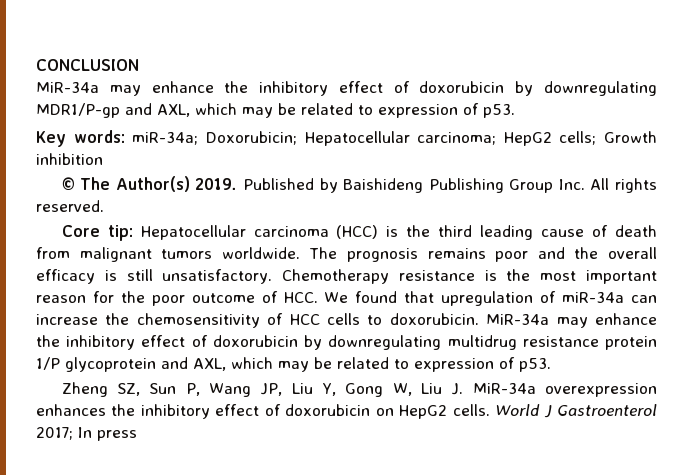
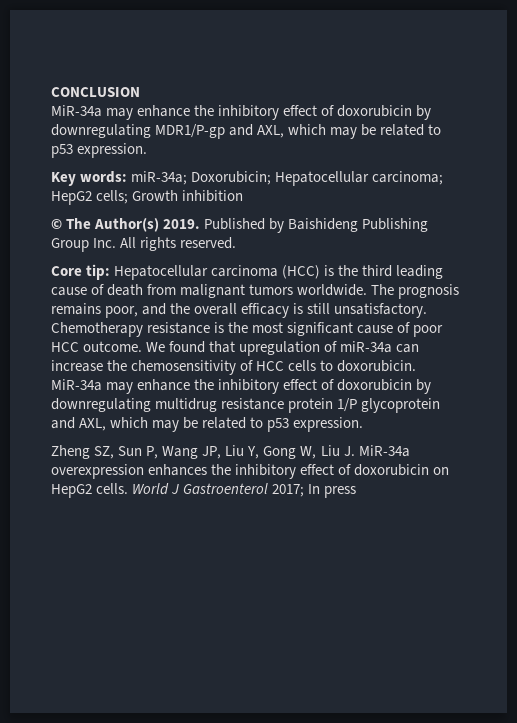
- MiR-34a may enhance the inhibitory effect of doxorubicin by downregulating MDR1/P-gp and AXL, which may be related to expression of p53.
+ MiR-34a may enhance the inhibitory effect of doxorubicin by downregulating MDR1/P-gp and AXL, which may be related to p53 expression.
- The prognosis remains poor and the overall efficacy is still unsatisfactory.
+ The prognosis remains poor, and the overall efficacy is still unsatisfactory.
- Chemotherapy resistance is the most important reason for the poor outcome of HCC. We found that upregulation of miR-34a can increase the chemosensitivity of HCC cells to doxorubicin.
+ Chemotherapy resistance is the most significant cause of poor HCC outcome. We found that upregulation of miR-34a can increase the chemosensitivity of HCC cells to doxorubicin.
- MiR-34a may enhance the inhibitory effect of doxorubicin by downregulating multidrug resistance protein 1/P glycoprotein and AXL, which may be related to expression of p53.
+ MiR-34a may enhance the inhibitory effect of doxorubicin by downregulating multidrug resistance protein 1/P glycoprotein and AXL, which may be related to p53 expression.

